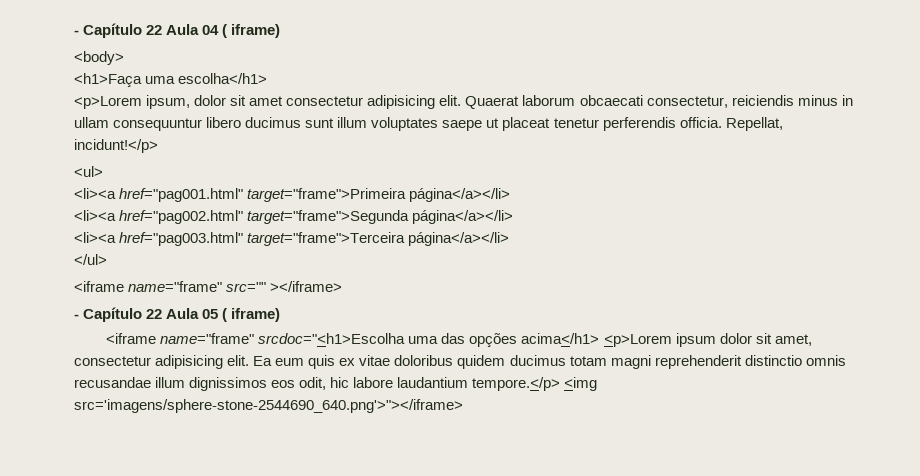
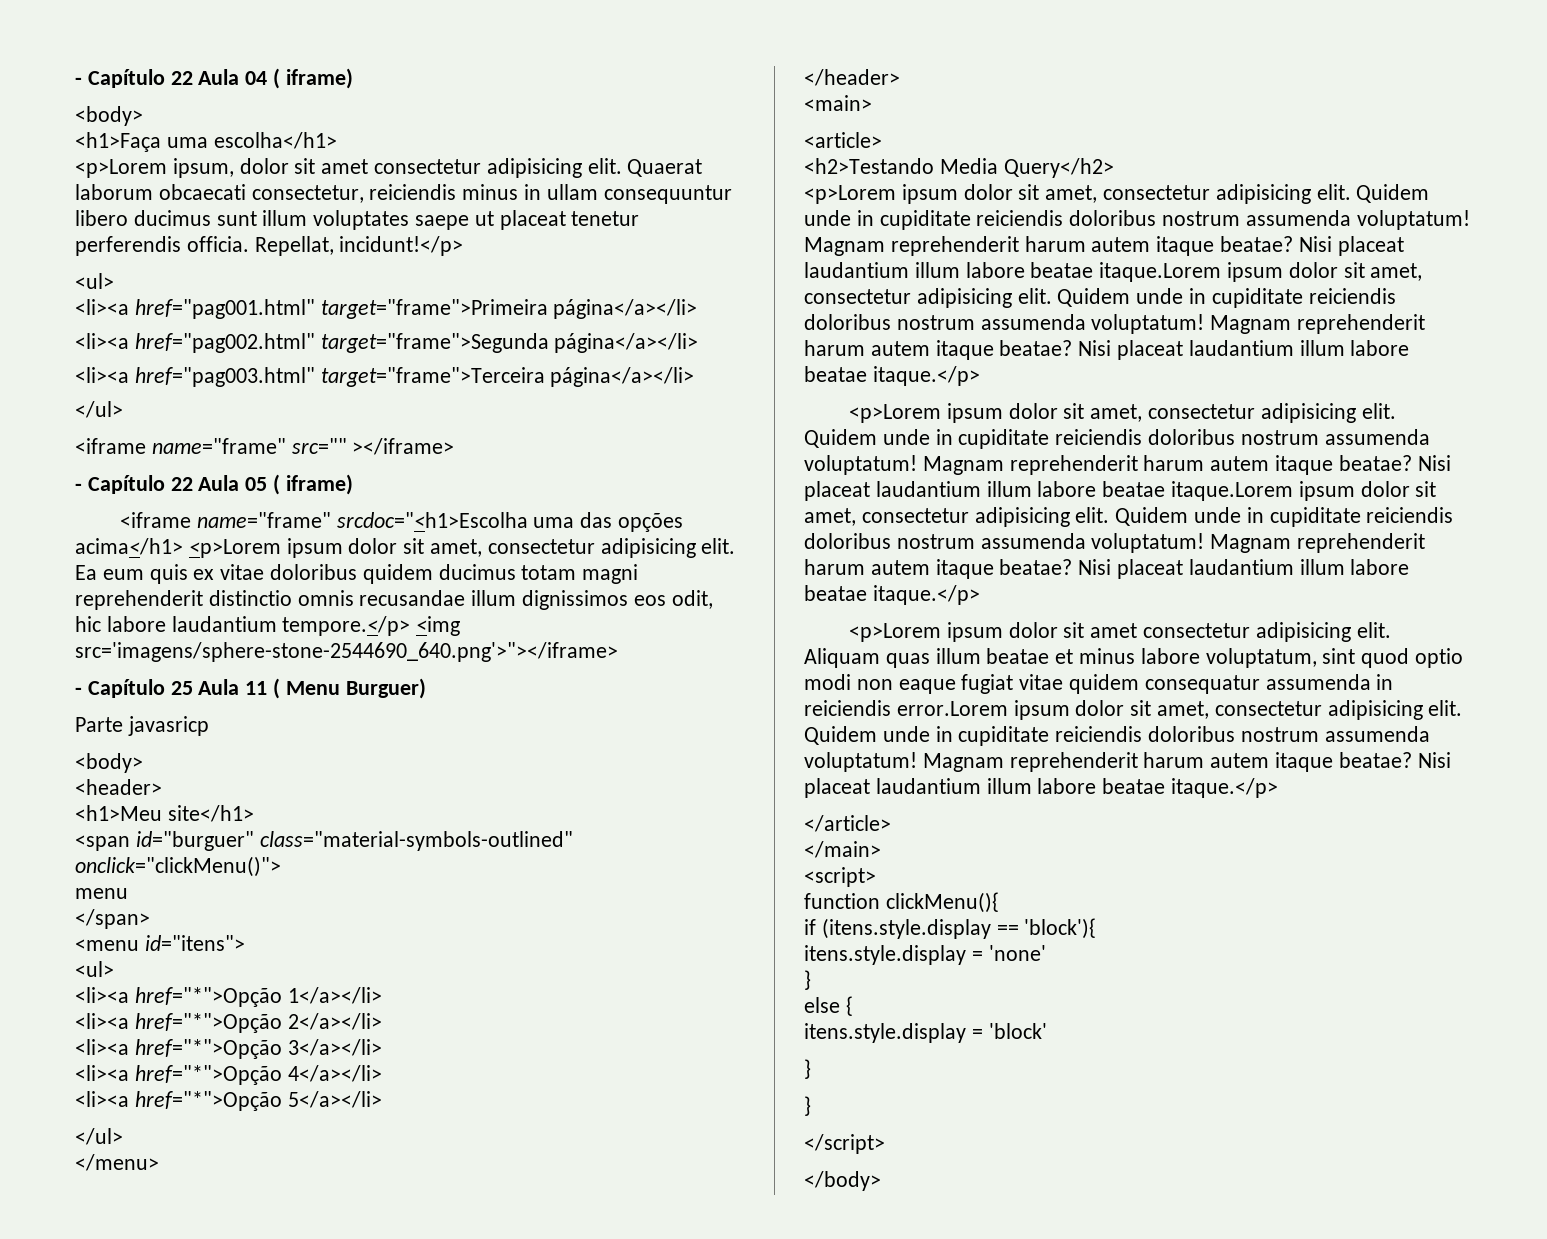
+ - Capítulo 25 Aula 11 ( Menu Burguer)
+ Parte javasricp
+ <body>
+ <header>
+ <h1>Meu site</h1>
+ <span id="burguer" class="material-symbols-outlined" onclick="clickMenu()">
+ menu
+ </span>
+ <menu id="itens">
+ <ul>
+ <li><a href="*">Opção 1</a></li>
+ <li><a href="*">Opção 2</a></li>
+ <li><a href="*">Opção 3</a></li>
+ <li><a href="*">Opção 4</a></li>
+ <li><a href="*">Opção 5</a></li>
+ </ul>
+ </menu>
+ </header>
+ <main>
+ <article>
+ <h2>Testando Media Query</h2>
+ <p>Lorem ipsum dolor sit amet, consectetur adipisicing elit. Quidem unde in cupiditate reiciendis doloribus nostrum assumenda voluptatum! Magnam reprehenderit harum autem itaque beatae? Nisi placeat laudantium illum labore beatae itaque.Lorem ipsum dolor sit amet, consectetur adipisicing elit. Quidem unde in cupiditate reiciendis doloribus nostrum assumenda voluptatum! Magnam reprehenderit harum autem itaque beatae? Nisi placeat laudantium illum labore beatae itaque.</p>
+ <p>Lorem ipsum dolor sit amet, consectetur adipisicing elit. Quidem unde in cupiditate reiciendis doloribus nostrum assumenda voluptatum! Magnam reprehenderit harum autem itaque beatae? Nisi placeat laudantium illum labore beatae itaque.Lorem ipsum dolor sit amet, consectetur adipisicing elit. Quidem unde in cupiditate reiciendis doloribus nostrum assumenda voluptatum! Magnam reprehenderit harum autem itaque beatae? Nisi placeat laudantium illum labore beatae itaque.</p>
+ <p>Lorem ipsum dolor sit amet consectetur adipisicing elit. Aliquam quas illum beatae et minus labore voluptatum, sint quod optio modi non eaque fugiat vitae quidem consequatur assumenda in reiciendis error.Lorem ipsum dolor sit amet, consectetur adipisicing elit. Quidem unde in cupiditate reiciendis doloribus nostrum assumenda voluptatum! Magnam reprehenderit harum autem itaque beatae? Nisi placeat laudantium illum labore beatae itaque.</p>
+ </article>
+ </main>
+ <script>
+ function clickMenu(){
+ if (itens.style.display == 'block'){
+ itens.style.display = 'none'
+ }
+ else {
+ itens.style.display = 'block'
+ }
+ }
+ </script>
+ </body>

